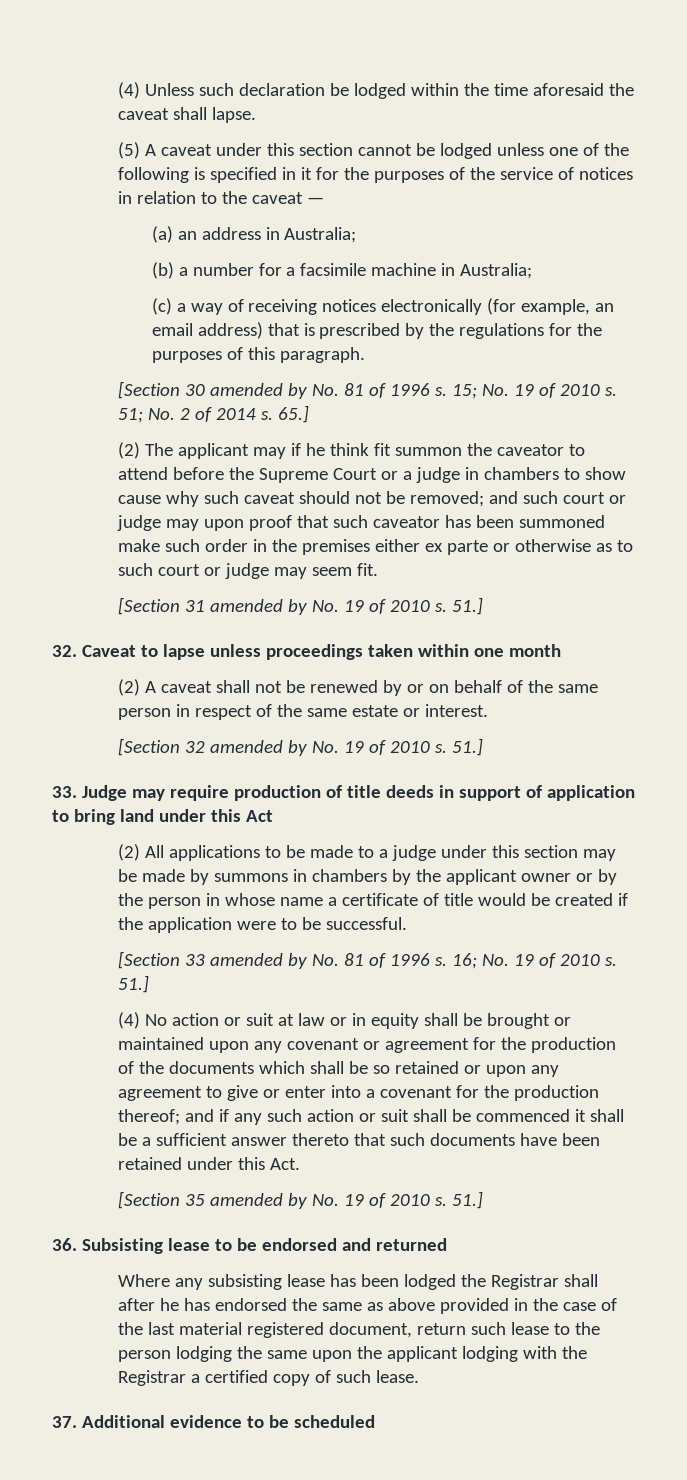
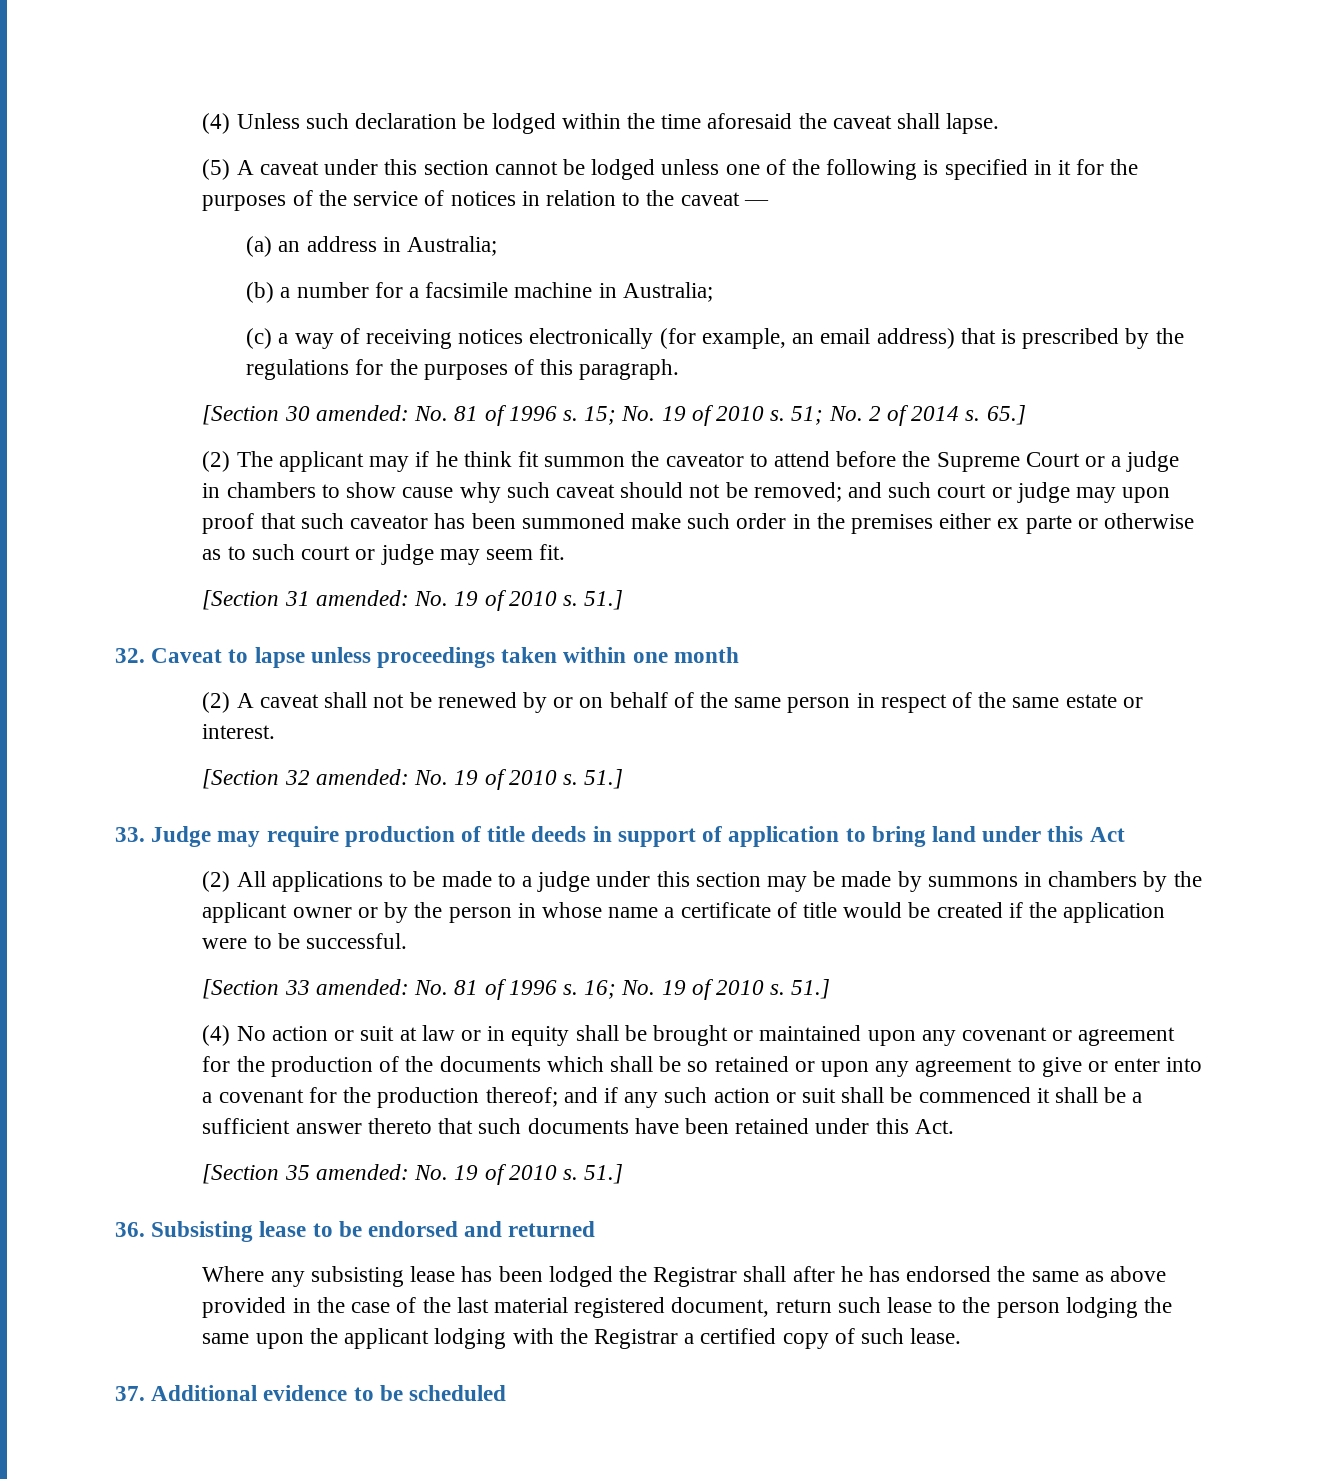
- [Section 30 amended by No. 81 of 1996 s.
+ [Section 30 amended: No. 81 of 1996 s.
- [Section 31 amended by No. 19 of 2010 s.
+ [Section 31 amended: No. 19 of 2010 s.
- [Section 32 amended by No. 19 of 2010 s.
+ [Section 32 amended: No. 19 of 2010 s.
- [Section 33 amended by No. 81 of 1996 s.
+ [Section 33 amended: No. 81 of 1996 s.
- [Section 35 amended by No. 19 of 2010 s.
+ [Section 35 amended: No. 19 of 2010 s.

